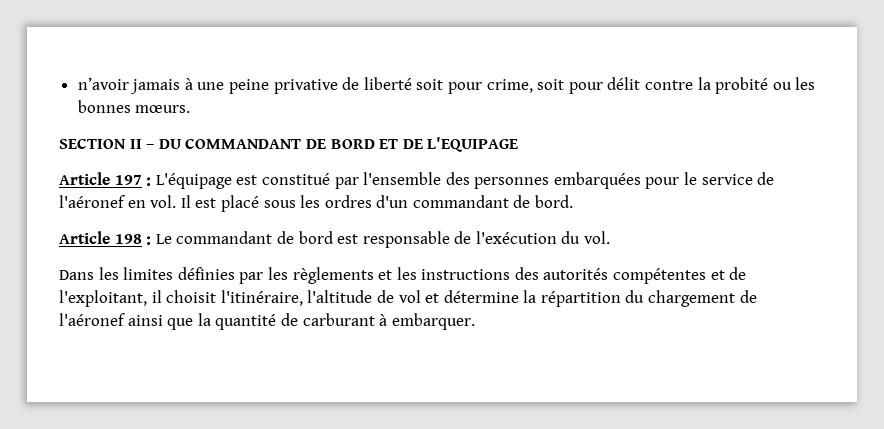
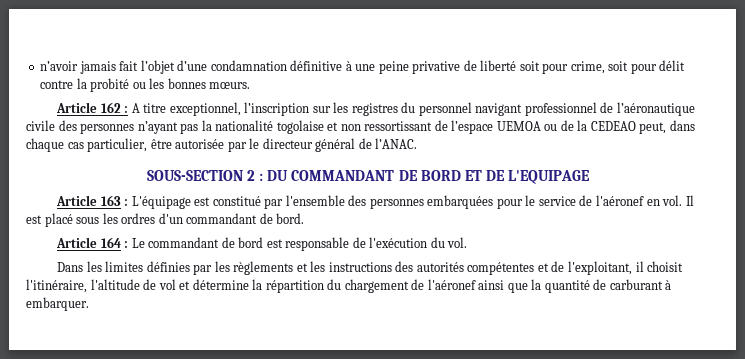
- n’avoir jamais à une peine privative de liberté soit pour crime, soit pour délit contre la probité ou les bonnes mœurs.
+ n’avoir jamais fait l’objet d’une condamnation définitive à une peine privative de liberté soit pour crime, soit pour délit contre la probité ou les bonnes mœurs.
- SECTION II – DU COMMANDANT DE BORD ET DE L'EQUIPAGE
+ Article 162 : A titre exceptionnel, l’inscription sur les registres du personnel navigant professionnel de l’aéronautique civile des personnes n’ayant pas la nationalité togolaise et non ressortissant de l’espace UEMOA ou de la CEDEAO peut, dans chaque cas particulier, être autorisée par le directeur général de l’ANAC.
+ SOUS-SECTION 2 : DU COMMANDANT DE BORD ET DE L'EQUIPAGE
- Article 197 : L'équipage est constitué par l'ensemble des personnes embarquées pour le service de l'aéronef en vol. Il est placé sous les ordres d'un commandant de bord.
+ Article 163 : L'équipage est constitué par l'ensemble des personnes embarquées pour le service de l'aéronef en vol. Il est placé sous les ordres d'un commandant de bord.
- Article 198 : Le commandant de bord est responsable de l'exécution du vol.
+ Article 164 : Le commandant de bord est responsable de l'exécution du vol.

